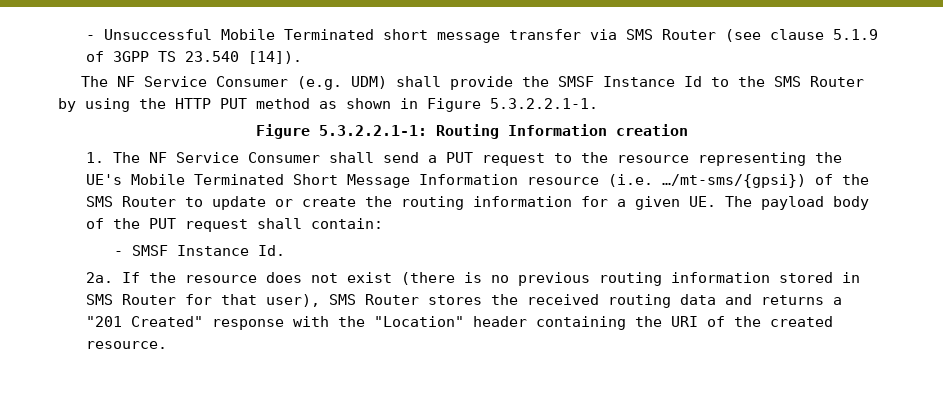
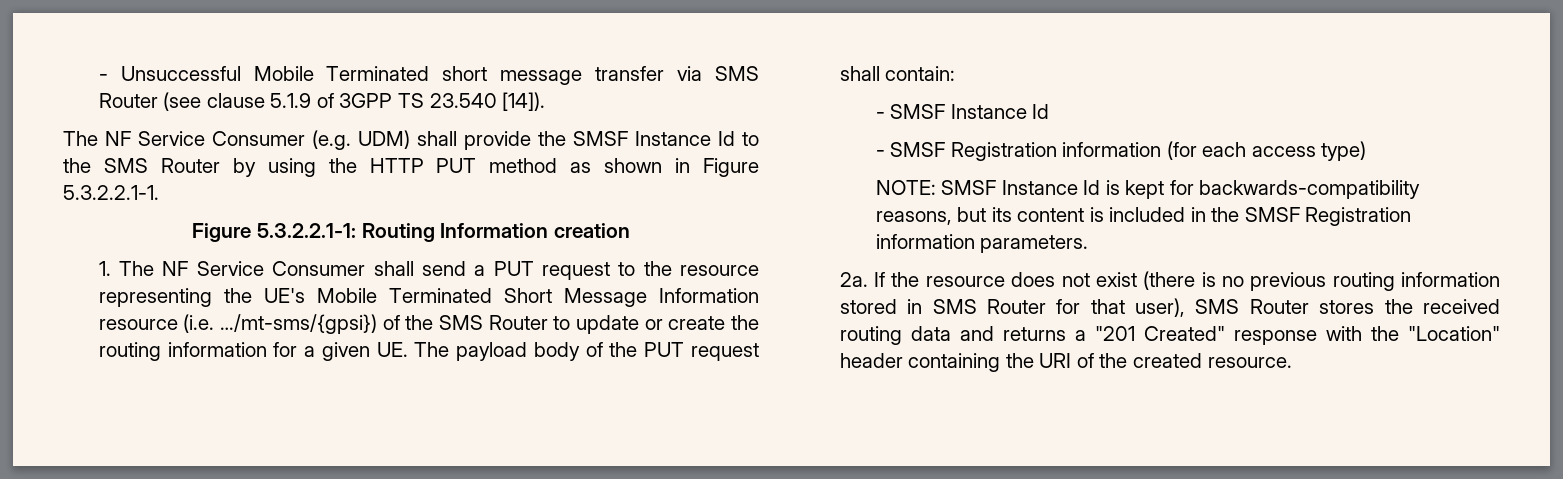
- - SMSF Instance Id.
+ - SMSF Instance Id
+ - SMSF Registration information (for each access type)
+ NOTE: SMSF Instance Id is kept for backwards-compatibility reasons, but its content is included in the SMSF Registration information parameters.

